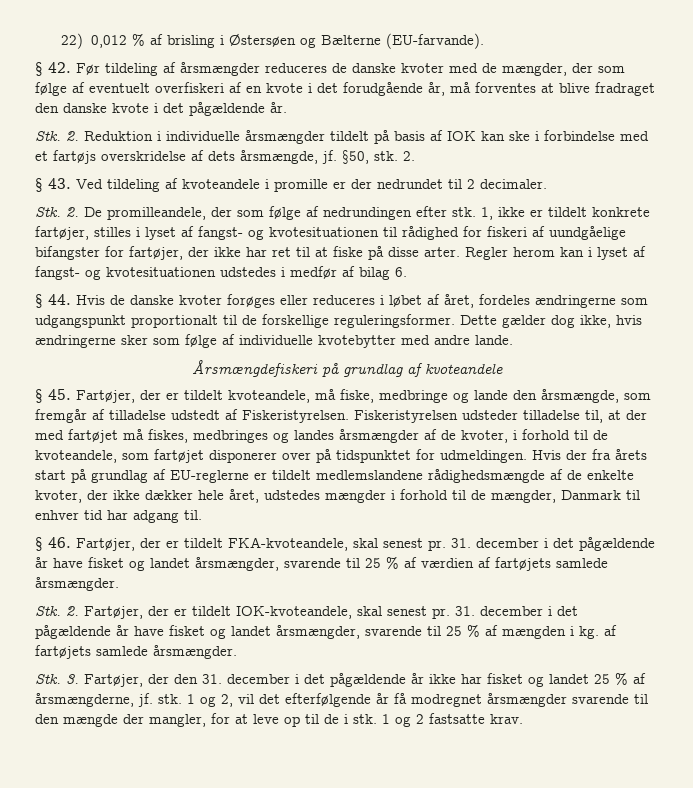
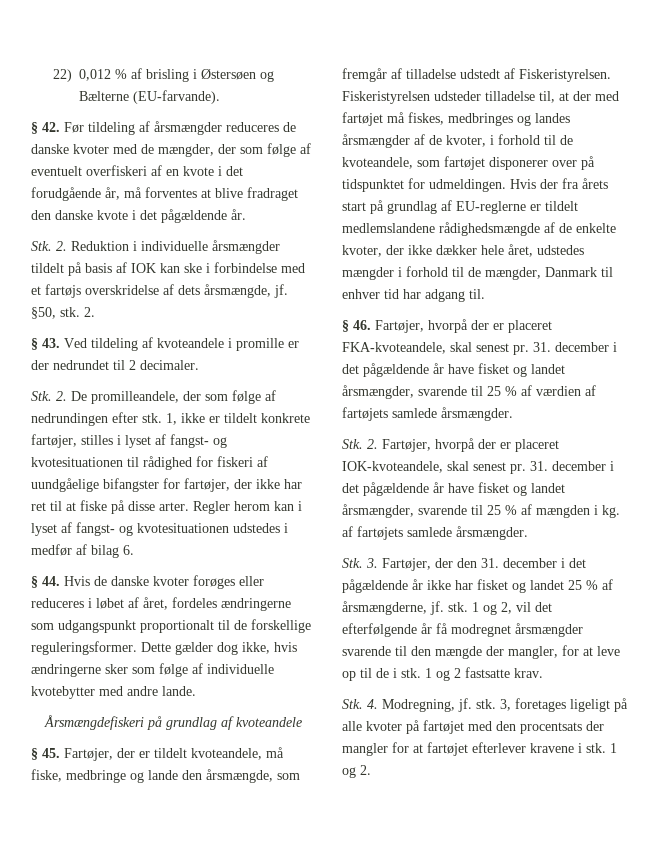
- § 46. Fartøjer, der er tildelt FKA-kvoteandele, skal senest pr.
+ § 46. Fartøjer, hvorpå der er placeret FKA-kvoteandele, skal senest pr.
- Stk. 2. Fartøjer, der er tildelt IOK-kvoteandele, skal senest pr.
+ Stk. 2. Fartøjer, hvorpå der er placeret IOK-kvoteandele, skal senest pr.
+ Stk. 4. Modregning, jf. stk. 3, foretages ligeligt på alle kvoter på fartøjet med den procentsats der mangler for at fartøjet efterlever kravene i stk. 1 og 2.

